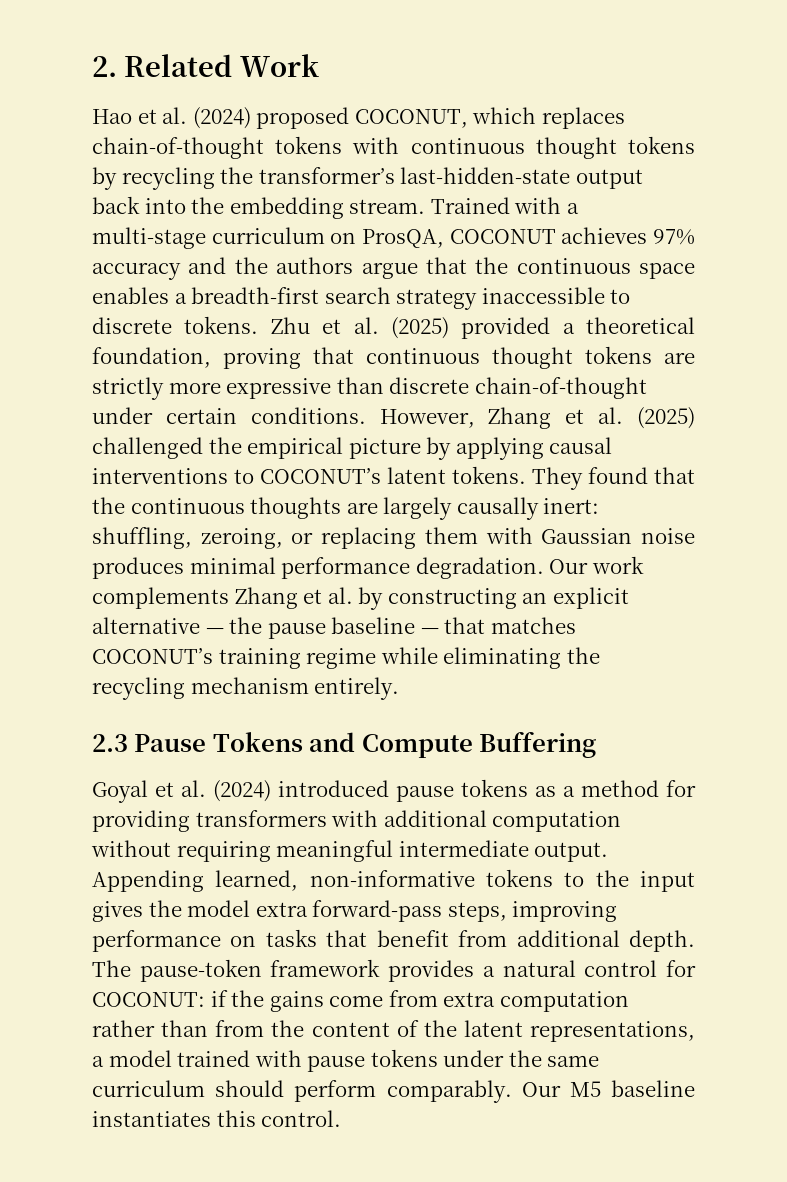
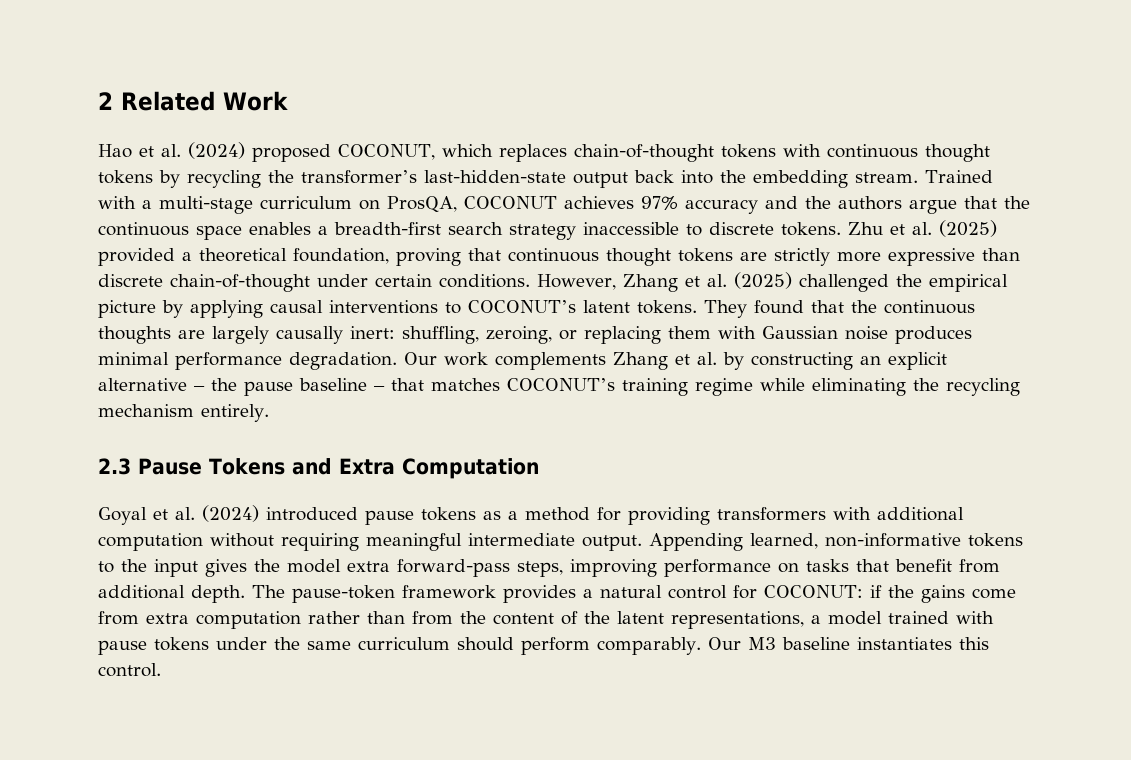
- 2. Related Work
+ 2 Related Work
- Our work complements Zhang et al. by constructing an explicit alternative — the pause baseline — that matches COCONUT’s training regime while eliminating the recycling mechanism entirely.
+ Our work complements Zhang et al. by constructing an explicit alternative – the pause baseline – that matches COCONUT’s training regime while eliminating the recycling mechanism entirely.
- 2.3 Pause Tokens and Compute Buffering
+ 2.3 Pause Tokens and Extra Computation
- Our M5 baseline instantiates this control.
+ Our M3 baseline instantiates this control.

